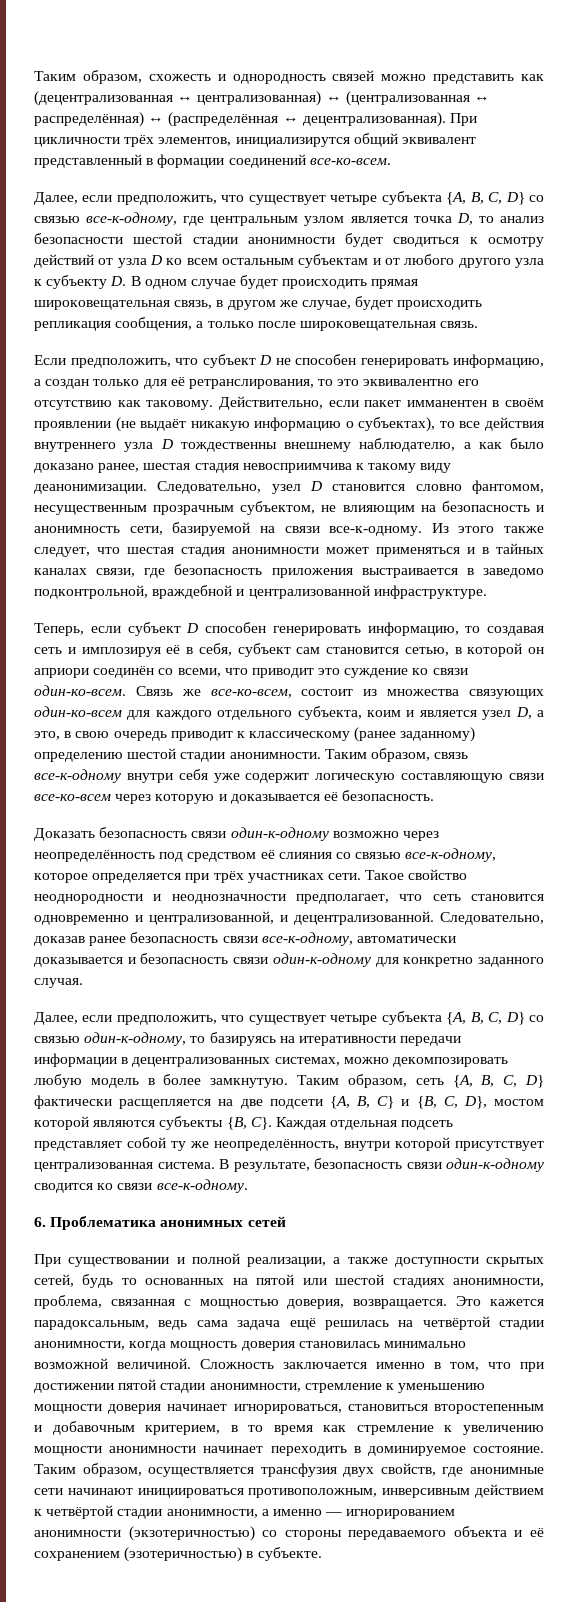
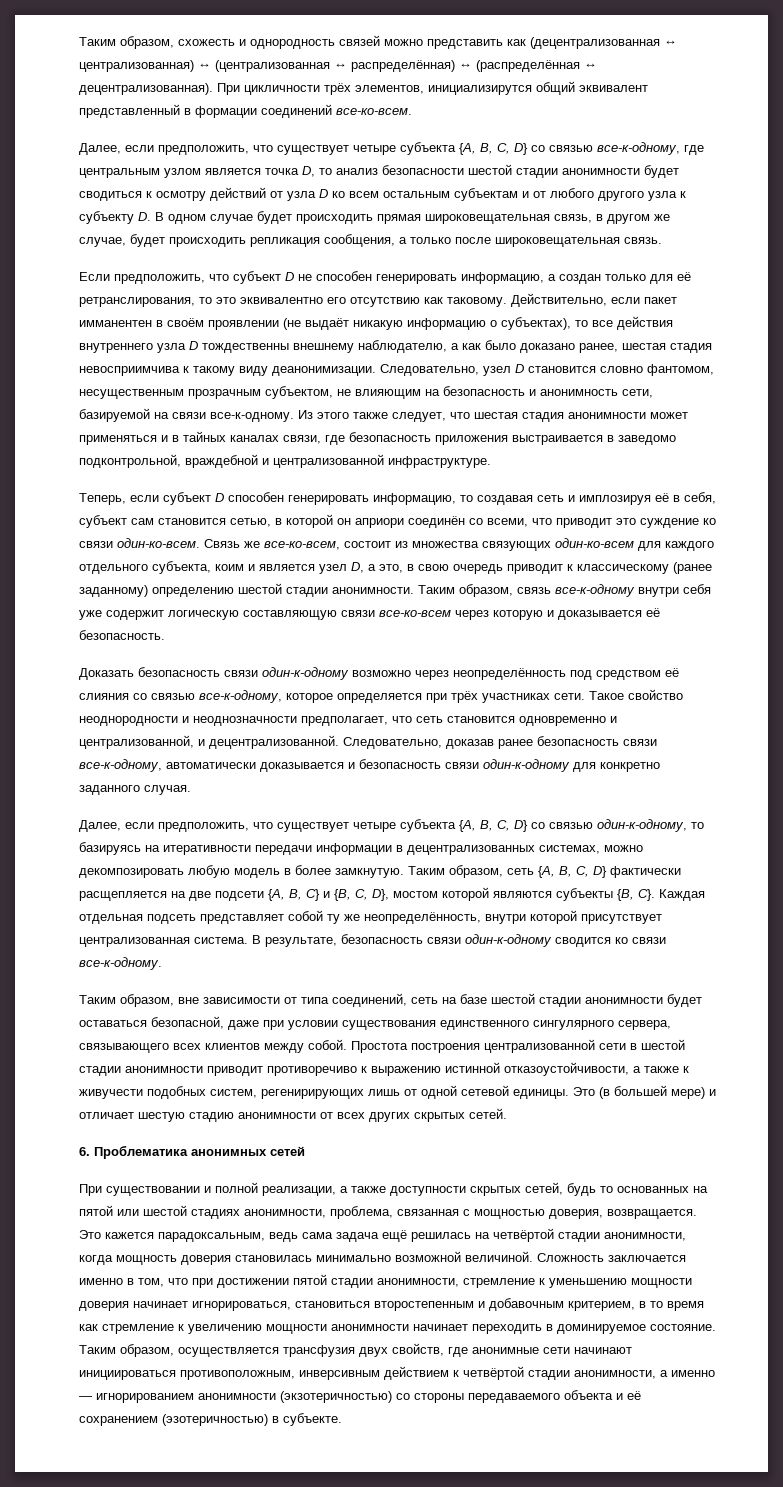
+ Таким образом, вне зависимости от типа соединений, сеть на базе шестой стадии анонимности будет оставаться безопасной, даже при условии существования единственного сингулярного сервера, связывающего всех клиентов между собой. Простота построения централизованной сети в шестой стадии анонимности приводит противоречиво к выражению истинной отказоустойчивости, а также к живучести подобных систем, регенирирующих лишь от одной сетевой единицы. Это (в большей мере) и отличает шестую стадию анонимности от всех других скрытых сетей.

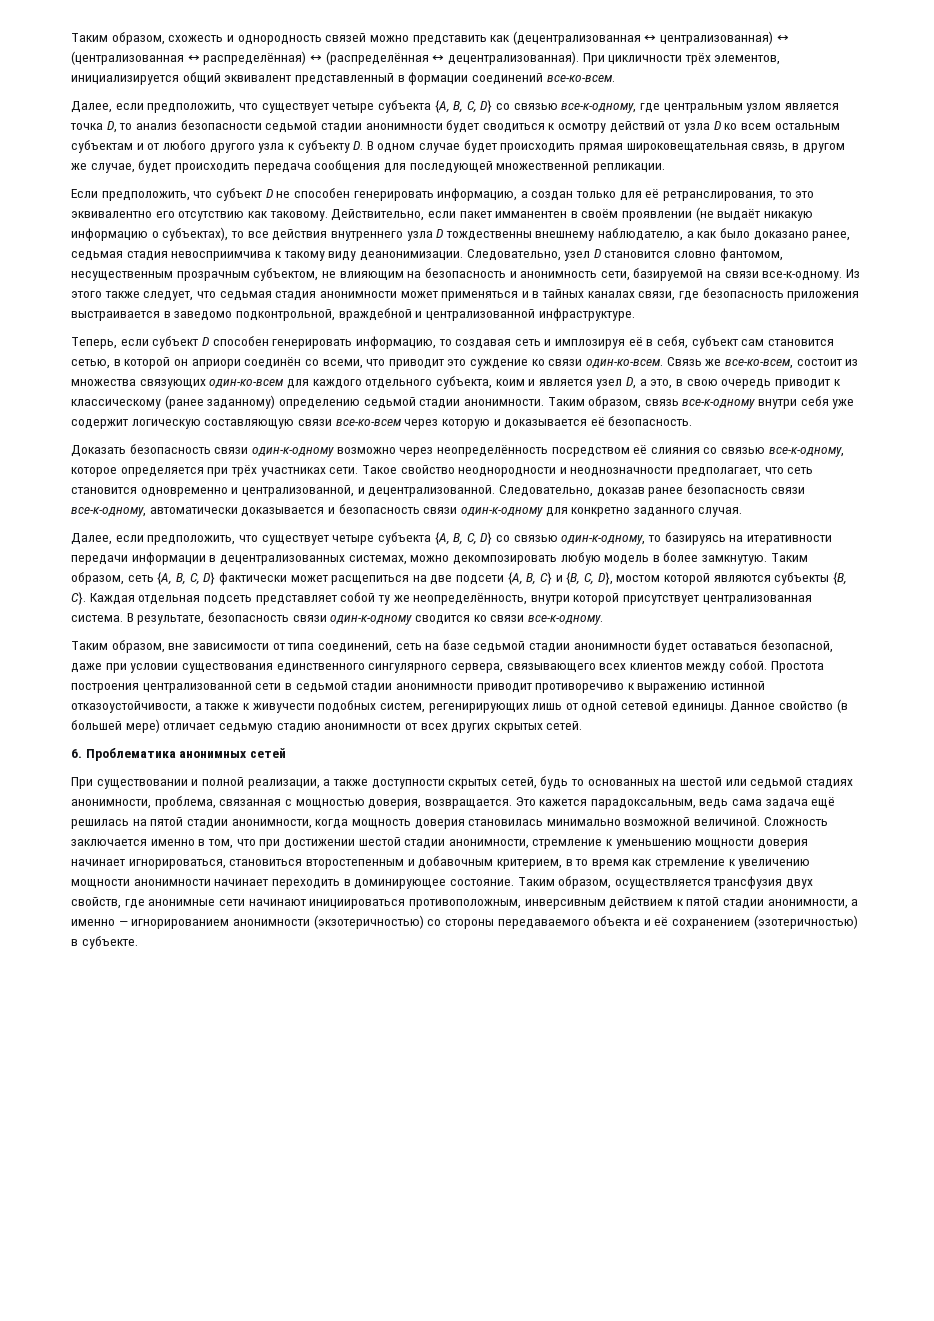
- При цикличности трёх элементов, инициализирутся общий эквивалент представленный в формации соединений все-ко-всем.
+ При цикличности трёх элементов, инициализируется общий эквивалент представленный в формации соединений все-ко-всем.
- Далее, если предположить, что существует четыре субъекта {A, B, C, D} со связью все-к-одному, где центральным узлом является точка D, то анализ безопасности шестой стадии анонимности будет сводиться к осмотру действий от узла D ко всем остальным субъектам и от любого другого узла к субъекту D. В одном случае будет происходить прямая широковещательная связь, в другом же случае, будет происходить репликация сообщения, а только после широковещательная связь.
+ Далее, если предположить, что существует четыре субъекта {A, B, C, D} со связью все-к-одному, где центральным узлом является точка D, то анализ безопасности седьмой стадии анонимности будет сводиться к осмотру действий от узла D ко всем остальным субъектам и от любого другого узла к субъекту D. В одном случае будет происходить прямая широковещательная связь, в другом же случае, будет происходить передача сообщения для последующей множественной репликации.
- Действительно, если пакет имманентен в своём проявлении (не выдаёт никакую информацию о субъектах), то все действия внутреннего узла D тождественны внешнему наблюдателю, а как было доказано ранее, шестая стадия невосприимчива к такому виду деанонимизации.
+ Действительно, если пакет имманентен в своём проявлении (не выдаёт никакую информацию о субъектах), то все действия внутреннего узла D тождественны внешнему наблюдателю, а как было доказано ранее, седьмая стадия невосприимчива к такому виду деанонимизации.
- Из этого также следует, что шестая стадия анонимности может применяться и в тайных каналах связи, где безопасность приложения выстраивается в заведомо подконтрольной, враждебной и централизованной инфраструктуре.
+ Из этого также следует, что седьмая стадия анонимности может применяться и в тайных каналах связи, где безопасность приложения выстраивается в заведомо подконтрольной, враждебной и централизованной инфраструктуре.
- Связь же все-ко-всем, состоит из множества связующих один-ко-всем для каждого отдельного субъекта, коим и является узел D, а это, в свою очередь приводит к классическому (ранее заданному) определению шестой стадии анонимности.
+ Связь же все-ко-всем, состоит из множества связующих один-ко-всем для каждого отдельного субъекта, коим и является узел D, а это, в свою очередь приводит к классическому (ранее заданному) определению седьмой стадии анонимности.
- Доказать безопасность связи один-к-одному возможно через неопределённость под средством её слияния со связью все-к-одному, которое определяется при трёх участниках сети.
+ Доказать безопасность связи один-к-одному возможно через неопределённость посредством её слияния со связью все-к-одному, которое определяется при трёх участниках сети.
- Таким образом, сеть {A, B, C, D} фактически расщепляется на две подсети {A, B, C} и {B, C, D}, мостом которой являются субъекты {B, C}. Каждая отдельная подсеть представляет собой ту же неопределённость, внутри которой присутствует централизованная система.
+ Таким образом, сеть {A, B, C, D} фактически может расщепиться на две подсети {A, B, C} и {B, C, D}, мостом которой являются субъекты {B, C}. Каждая отдельная подсеть представляет собой ту же неопределённость, внутри которой присутствует централизованная система.
- Таким образом, вне зависимости от типа соединений, сеть на базе шестой стадии анонимности будет оставаться безопасной, даже при условии существования единственного сингулярного сервера, связывающего всех клиентов между собой.
+ Таким образом, вне зависимости от типа соединений, сеть на базе седьмой стадии анонимности будет оставаться безопасной, даже при условии существования единственного сингулярного сервера, связывающего всех клиентов между собой.
- Простота построения централизованной сети в шестой стадии анонимности приводит противоречиво к выражению истинной отказоустойчивости, а также к живучести подобных систем, регенирирующих лишь от одной сетевой единицы.
+ Простота построения централизованной сети в седьмой стадии анонимности приводит противоречиво к выражению истинной отказоустойчивости, а также к живучести подобных систем, регенирирующих лишь от одной сетевой единицы.
- Это (в большей мере) и отличает шестую стадию анонимности от всех других скрытых сетей.
+ Данное свойство (в большей мере) отличает седьмую стадию анонимности от всех других скрытых сетей.
- При существовании и полной реализации, а также доступности скрытых сетей, будь то основанных на пятой или шестой стадиях анонимности, проблема, связанная с мощностью доверия, возвращается.
+ При существовании и полной реализации, а также доступности скрытых сетей, будь то основанных на шестой или седьмой стадиях анонимности, проблема, связанная с мощностью доверия, возвращается.
- Это кажется парадоксальным, ведь сама задача ещё решилась на четвёртой стадии анонимности, когда мощность доверия становилась минимально возможной величиной.
+ Это кажется парадоксальным, ведь сама задача ещё решилась на пятой стадии анонимности, когда мощность доверия становилась минимально возможной величиной.
- Сложность заключается именно в том, что при достижении пятой стадии анонимности, стремление к уменьшению мощности доверия начинает игнорироваться, становиться второстепенным и добавочным критерием, в то время как стремление к увеличению мощности анонимности начинает переходить в доминируемое состояние.
+ Сложность заключается именно в том, что при достижении шестой стадии анонимности, стремление к уменьшению мощности доверия начинает игнорироваться, становиться второстепенным и добавочным критерием, в то время как стремление к увеличению мощности анонимности начинает переходить в доминирующее состояние.
- Таким образом, осуществляется трансфузия двух свойств, где анонимные сети начинают инициироваться противоположным, инверсивным действием к четвёртой стадии анонимности, а именно — игнорированием анонимности (экзотеричностью) со стороны передаваемого объекта и её сохранением (эзотеричностью) в субъекте.
+ Таким образом, осуществляется трансфузия двух свойств, где анонимные сети начинают инициироваться противоположным, инверсивным действием к пятой стадии анонимности, а именно — игнорированием анонимности (экзотеричностью) со стороны передаваемого объекта и её сохранением (эзотеричностью) в субъекте.

